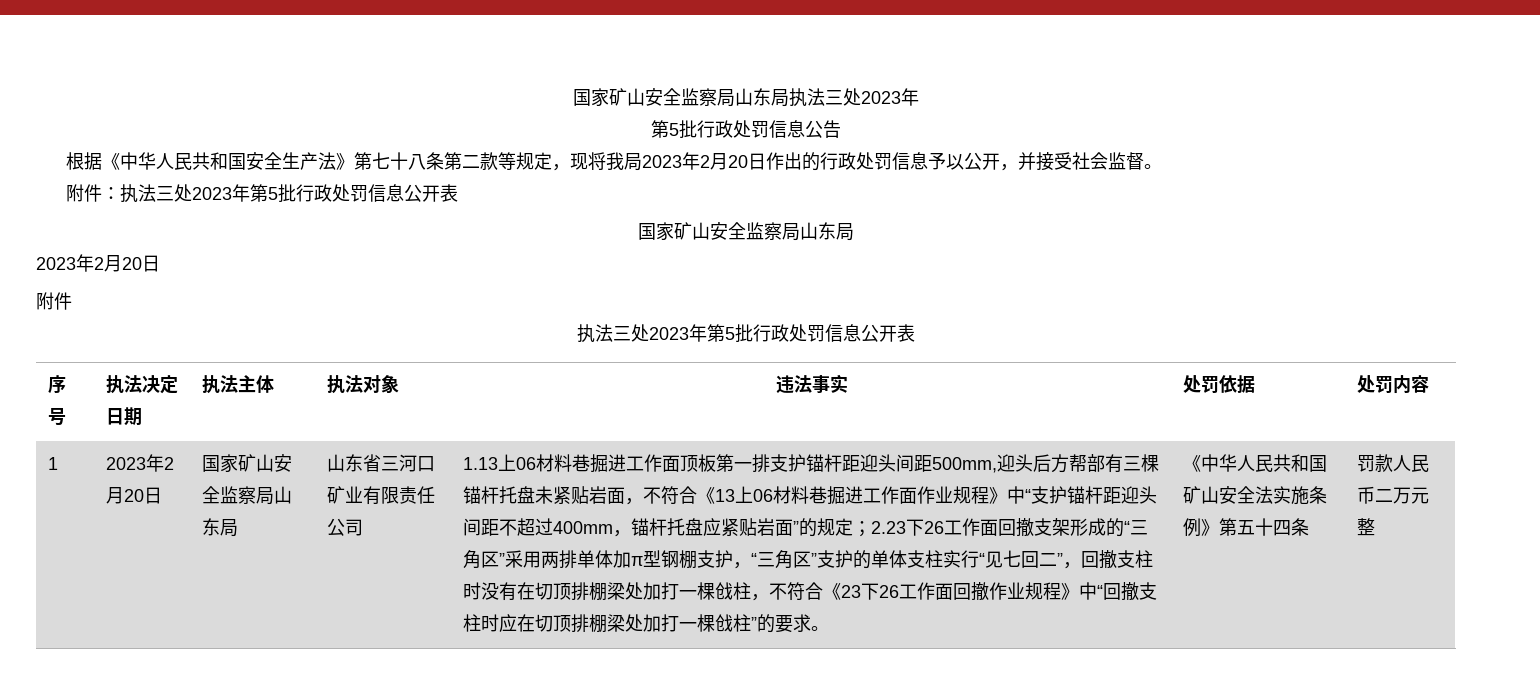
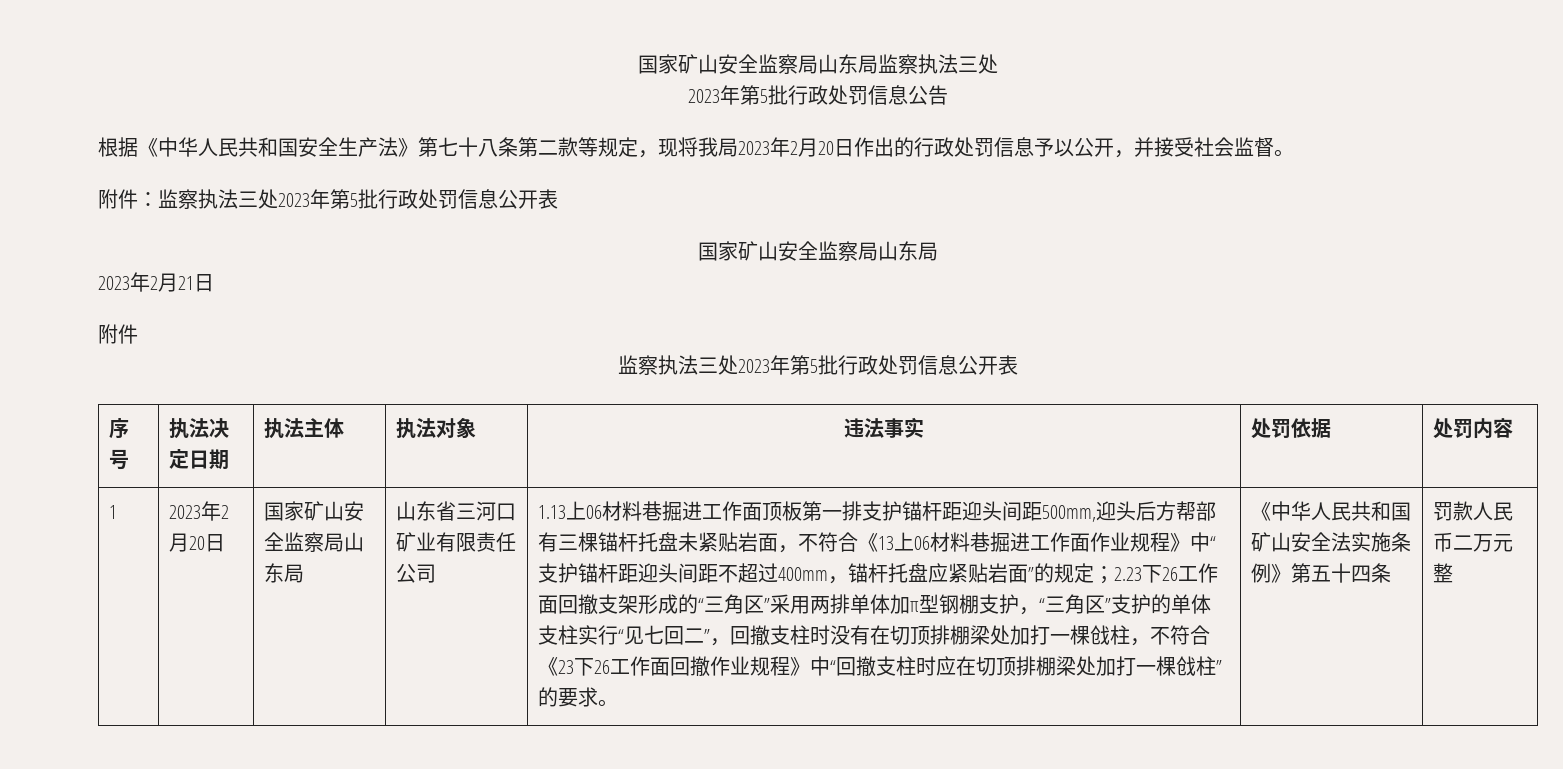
- 国家矿山安全监察局山东局执法三处2023年
- 第5批行政处罚信息公告
+ 国家矿山安全监察局山东局监察执法三处
+ 2023年第5批行政处罚信息公告
- 附件：执法三处2023年第5批行政处罚信息公开表
+ 附件：监察执法三处2023年第5批行政处罚信息公开表
  国家矿山安全监察局山东局
- 2023年2月20日
+ 2023年2月21日
  附件
- 执法三处2023年第5批行政处罚信息公开表
+ 监察执法三处2023年第5批行政处罚信息公开表

